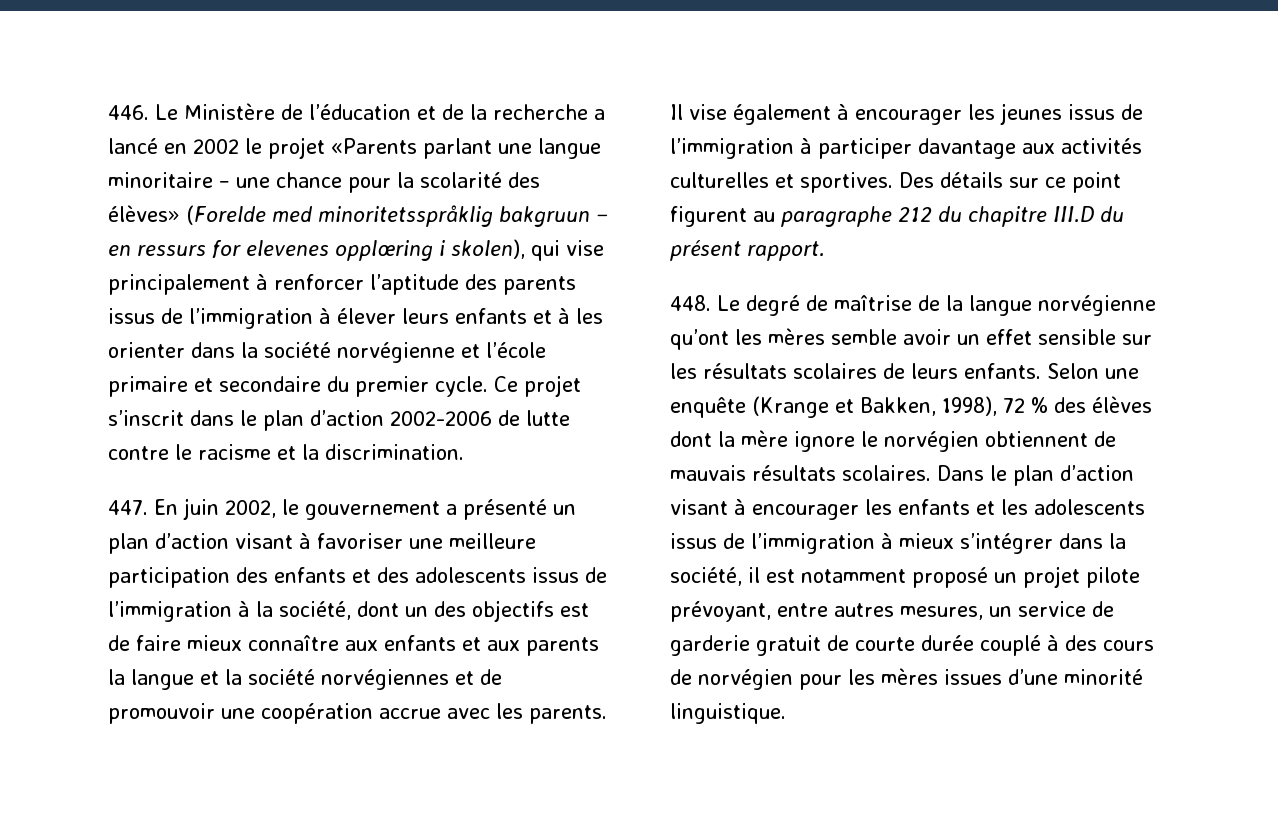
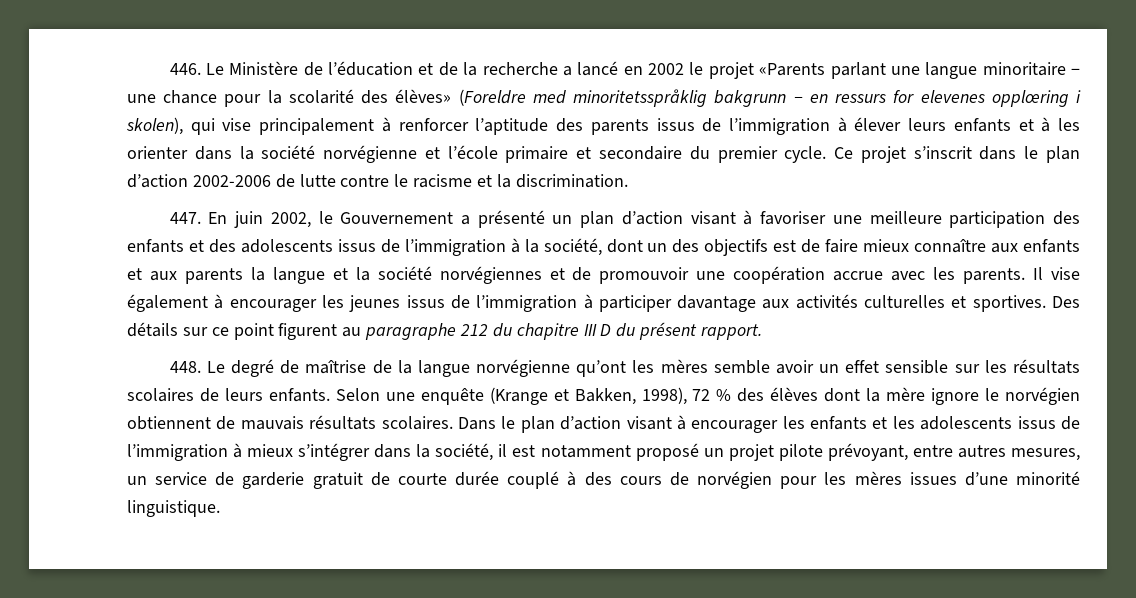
- 446. Le Ministère de l’éducation et de la recherche a lancé en 2002 le projet «Parents parlant une langue minoritaire − une chance pour la scolarité des élèves» (Forelde med minoritetsspråklig bakgruun − en ressurs for elevenes opplœring i skolen), qui vise principalement à renforcer l’aptitude des parents issus de l’immigration à élever leurs enfants et à les orienter dans la société norvégienne et l’école primaire et secondaire du premier cycle.
+ 446. Le Ministère de l’éducation et de la recherche a lancé en 2002 le projet «Parents parlant une langue minoritaire − une chance pour la scolarité des élèves» (Foreldre med minoritetsspråklig bakgrunn − en ressurs for elevenes opplœring i skolen), qui vise principalement à renforcer l’aptitude des parents issus de l’immigration à élever leurs enfants et à les orienter dans la société norvégienne et l’école primaire et secondaire du premier cycle.
- 447. En juin 2002, le gouvernement a présenté un plan d’action visant à favoriser une meilleure participation des enfants et des adolescents issus de l’immigration à la société, dont un des objectifs est de faire mieux connaître aux enfants et aux parents la langue et la société norvégiennes et de promouvoir une coopération accrue avec les parents.
+ 447. En juin 2002, le Gouvernement a présenté un plan d’action visant à favoriser une meilleure participation des enfants et des adolescents issus de l’immigration à la société, dont un des objectifs est de faire mieux connaître aux enfants et aux parents la langue et la société norvégiennes et de promouvoir une coopération accrue avec les parents.
- Des détails sur ce point figurent au paragraphe 212 du chapitre III.D du présent rapport.
+ Des détails sur ce point figurent au paragraphe 212 du chapitre III D du présent rapport.

